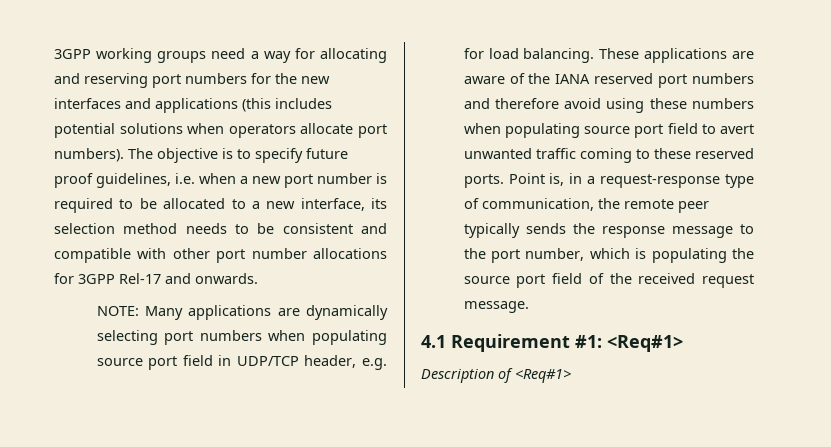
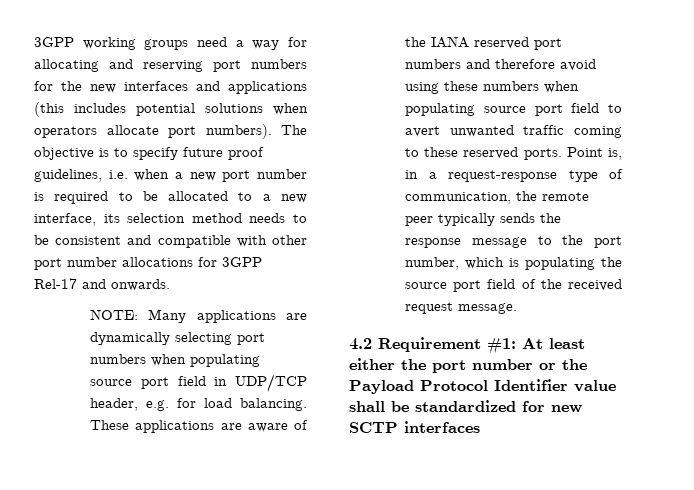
- 4.1 Requirement #1: <Req#1>
- Description of <Req#1>
+ 4.2 Requirement #1: At least either the port number or the Payload Protocol Identifier value shall be standardized for new SCTP interfaces

